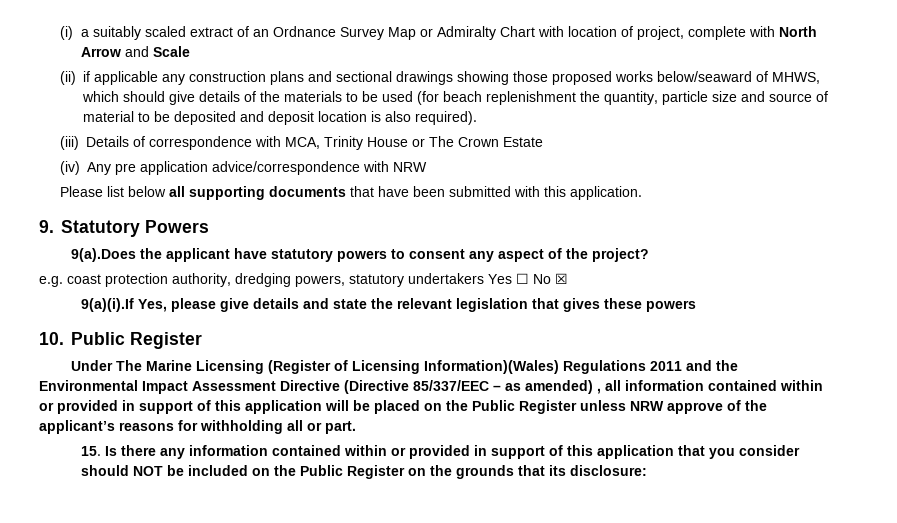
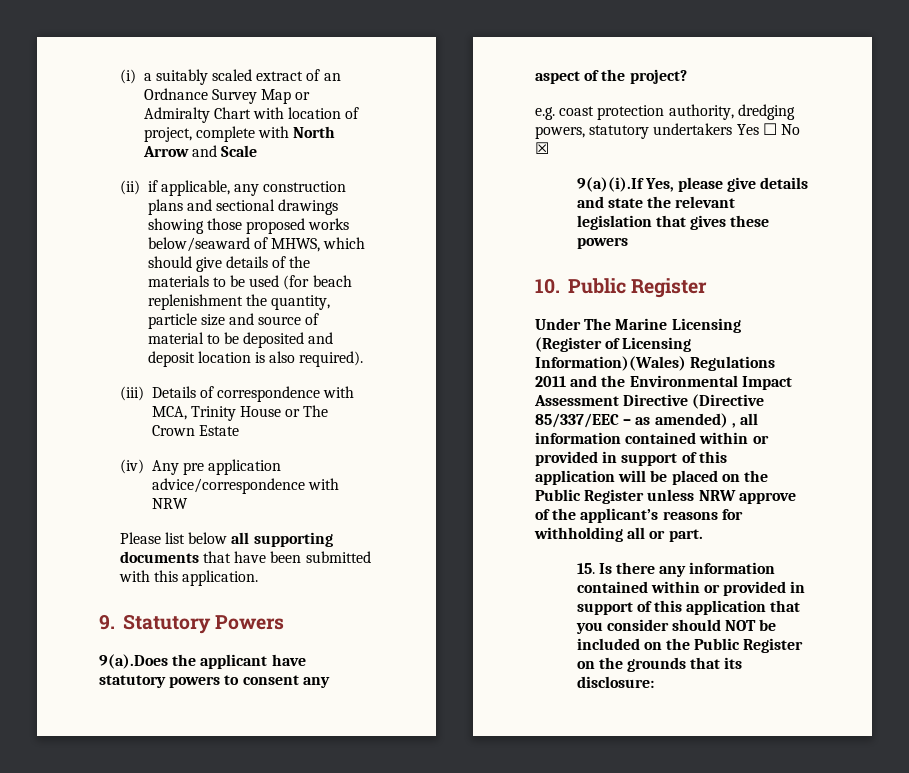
- (ii) if applicable any construction plans and sectional drawings showing those proposed works below/seaward of MHWS, which should give details of the materials to be used (for beach replenishment the quantity, particle size and source of material to be deposited and deposit location is also required).
+ (ii) if applicable, any construction plans and sectional drawings showing those proposed works below/seaward of MHWS, which should give details of the materials to be used (for beach replenishment the quantity, particle size and source of material to be deposited and deposit location is also required).

